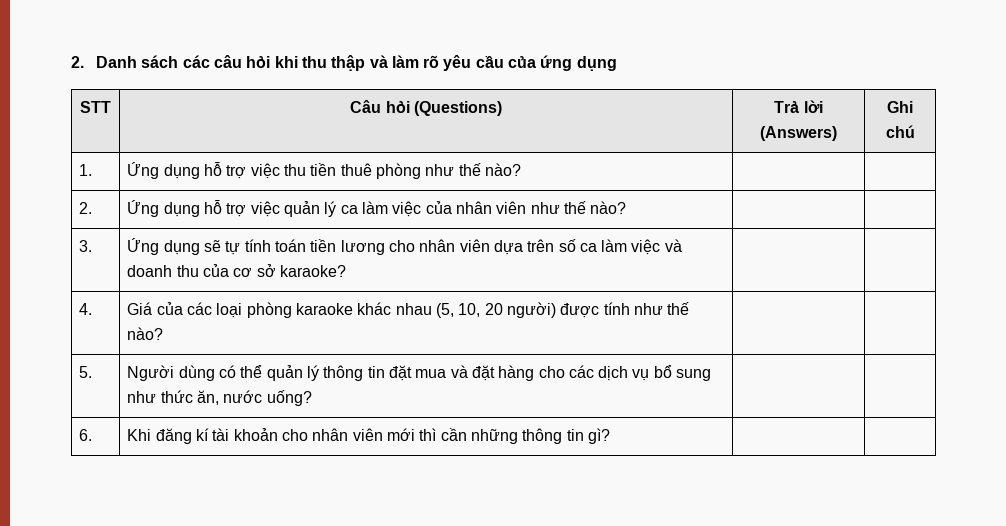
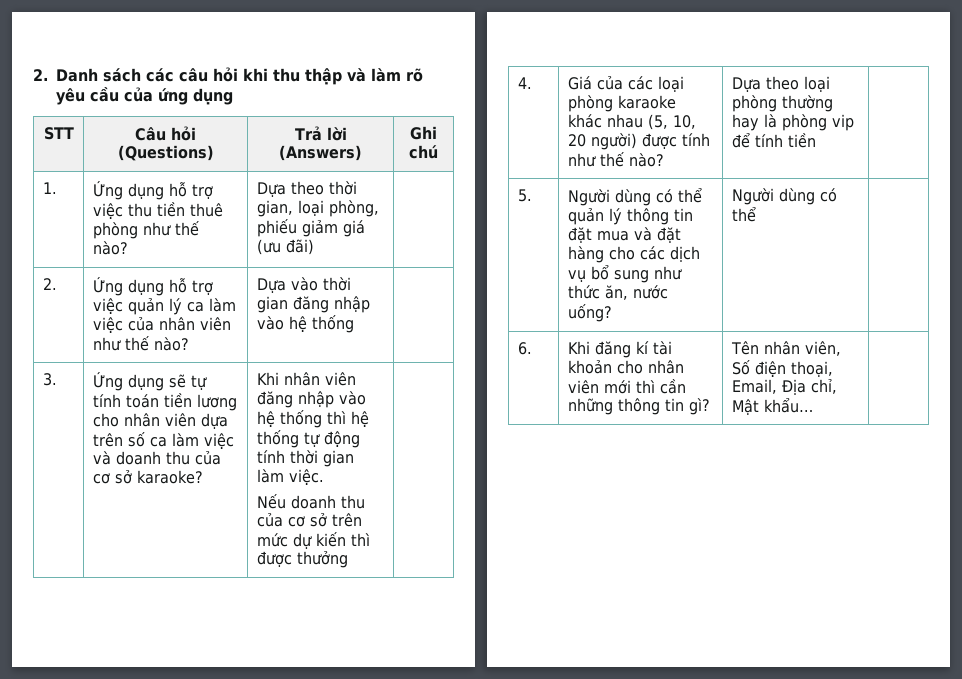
- 1. | Ứng dụng hỗ trợ việc thu tiền thuê phòng như thế nào? | |
+ 1. | Ứng dụng hỗ trợ việc thu tiền thuê phòng như thế nào? | Dựa theo thời gian, loại phòng, phiếu giảm giá (ưu đãi) |
- 2. | Ứng dụng hỗ trợ việc quản lý ca làm việc của nhân viên như thế nào? | |
+ 2. | Ứng dụng hỗ trợ việc quản lý ca làm việc của nhân viên như thế nào? | Dựa vào thời gian đăng nhập vào hệ thống |
+ Khi nhân viên đăng nhập vào hệ thống thì hệ thống tự động tính thời gian làm việc.
+ Nếu doanh thu của cơ sở trên mức dự kiến thì được thưởng
- 4. | Giá của các loại phòng karaoke khác nhau (5, 10, 20 người) được tính như thế nào? | |
+ 4. | Giá của các loại phòng karaoke khác nhau (5, 10, 20 người) được tính như thế nào? | Dựa theo loại phòng thường hay là phòng vip để tính tiền |
- 5. | Người dùng có thể quản lý thông tin đặt mua và đặt hàng cho các dịch vụ bổ sung như thức ăn, nước uống? | |
+ 5. | Người dùng có thể quản lý thông tin đặt mua và đặt hàng cho các dịch vụ bổ sung như thức ăn, nước uống? | Người dùng có thể |
- 6. | Khi đăng kí tài khoản cho nhân viên mới thì cần những thông tin gì? | |
+ 6. | Khi đăng kí tài khoản cho nhân viên mới thì cần những thông tin gì? | Tên nhân viên, Số điện thoại, Email, Địa chỉ, Mật khẩu… |

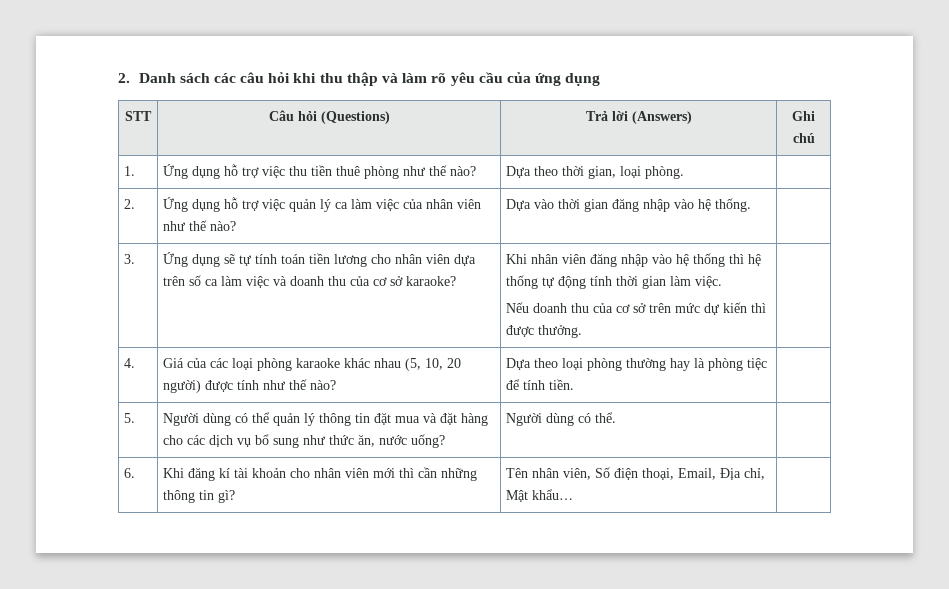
- 1. | Ứng dụng hỗ trợ việc thu tiền thuê phòng như thế nào? | Dựa theo thời gian, loại phòng, phiếu giảm giá (ưu đãi) |
+ 1. | Ứng dụng hỗ trợ việc thu tiền thuê phòng như thế nào? | Dựa theo thời gian, loại phòng. |
- 2. | Ứng dụng hỗ trợ việc quản lý ca làm việc của nhân viên như thế nào? | Dựa vào thời gian đăng nhập vào hệ thống |
+ 2. | Ứng dụng hỗ trợ việc quản lý ca làm việc của nhân viên như thế nào? | Dựa vào thời gian đăng nhập vào hệ thống. |
- Nếu doanh thu của cơ sở trên mức dự kiến thì được thưởng
+ Nếu doanh thu của cơ sở trên mức dự kiến thì được thưởng.
- 4. | Giá của các loại phòng karaoke khác nhau (5, 10, 20 người) được tính như thế nào? | Dựa theo loại phòng thường hay là phòng vip để tính tiền |
+ 4. | Giá của các loại phòng karaoke khác nhau (5, 10, 20 người) được tính như thế nào? | Dựa theo loại phòng thường hay là phòng tiệc để tính tiền. |
- 5. | Người dùng có thể quản lý thông tin đặt mua và đặt hàng cho các dịch vụ bổ sung như thức ăn, nước uống? | Người dùng có thể |
+ 5. | Người dùng có thể quản lý thông tin đặt mua và đặt hàng cho các dịch vụ bổ sung như thức ăn, nước uống? | Người dùng có thể. |

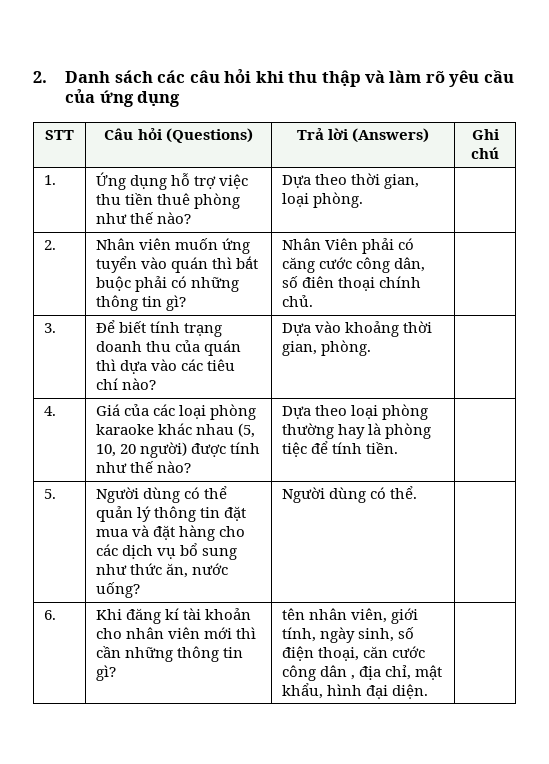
- 2. | Ứng dụng hỗ trợ việc quản lý ca làm việc của nhân viên như thế nào? | Dựa vào thời gian đăng nhập vào hệ thống. |
- 3. | Ứng dụng sẽ tự tính toán tiền lương cho nhân viên dựa trên số ca làm việc và doanh thu của cơ sở karaoke? | Khi nhân viên đăng nhập vào hệ thống thì hệ thống tự động tính thời gian làm việc.
- Nếu doanh thu của cơ sở trên mức dự kiến thì được thưởng.
+ 2. | Nhân viên muốn ứng tuyển vào quán thì bắt buộc phải có những thông tin gì? | Nhân Viên phải có căng cước công dân, số điên thoại chính chủ. |
+ 3. | Để biết tính trạng doanh thu của quán thì dựa vào các tiêu chí nào? | Dựa vào khoảng thời gian, phòng. |
- 6. | Khi đăng kí tài khoản cho nhân viên mới thì cần những thông tin gì? | Tên nhân viên, Số điện thoại, Email, Địa chỉ, Mật khẩu… |
+ 6. | Khi đăng kí tài khoản cho nhân viên mới thì cần những thông tin gì? | tên nhân viên, giới tính, ngày sinh, số điện thoại, căn cước công dân , địa chỉ, mật khẩu, hình đại diện. |

